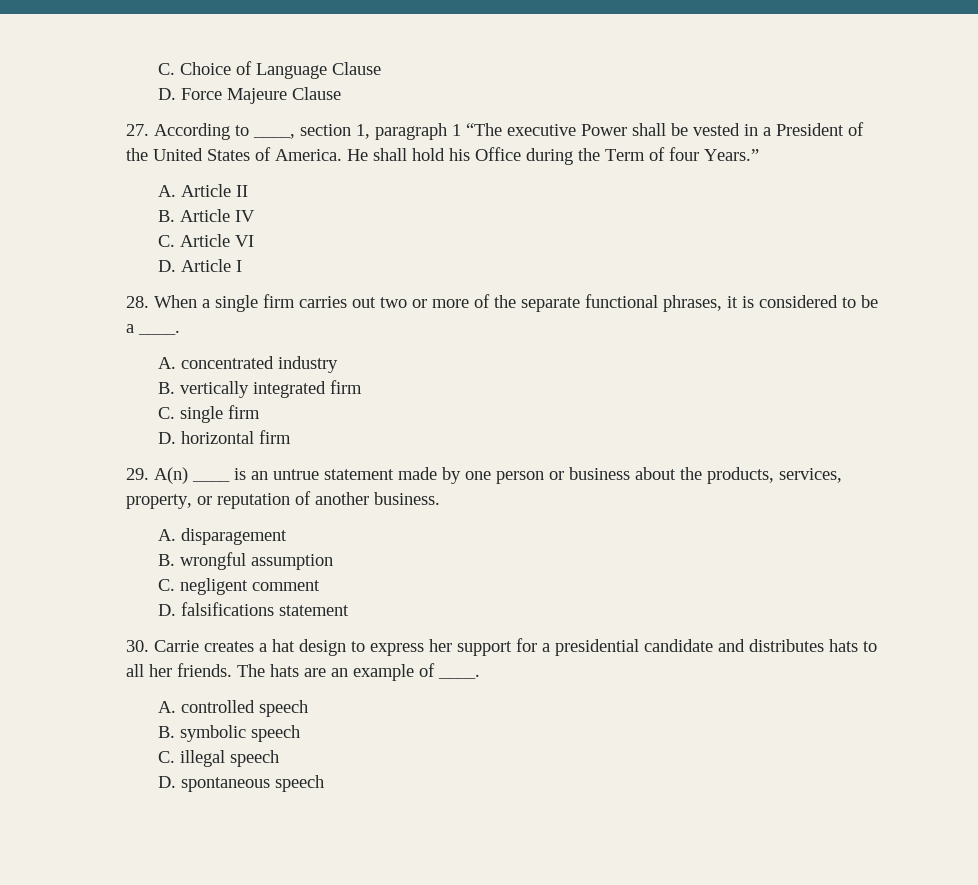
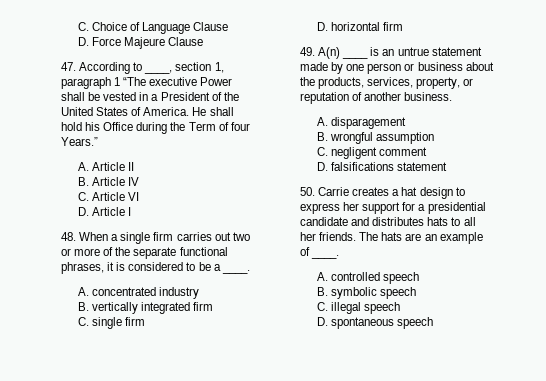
- 27. According to ____, section 1, paragraph 1 “The executive Power shall be vested in a President of the United States of America.
+ 47. According to ____, section 1, paragraph 1 “The executive Power shall be vested in a President of the United States of America.
- 28. When a single firm carries out two or more of the separate functional phrases, it is considered to be a ____.
+ 48. When a single firm carries out two or more of the separate functional phrases, it is considered to be a ____.
- 29. A(n) ____ is an untrue statement made by one person or business about the products, services, property, or reputation of another business.
+ 49. A(n) ____ is an untrue statement made by one person or business about the products, services, property, or reputation of another business.
- 30. Carrie creates a hat design to express her support for a presidential candidate and distributes hats to all her friends.
+ 50. Carrie creates a hat design to express her support for a presidential candidate and distributes hats to all her friends.

